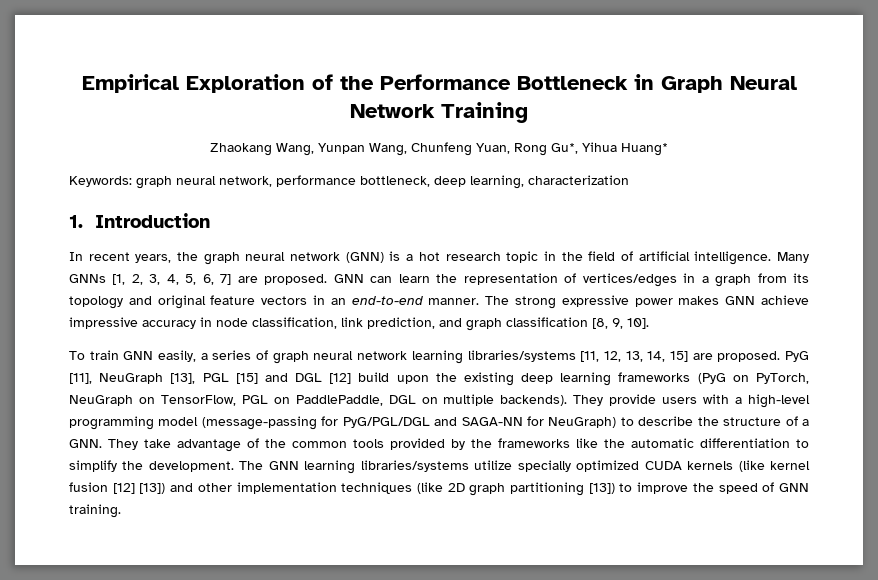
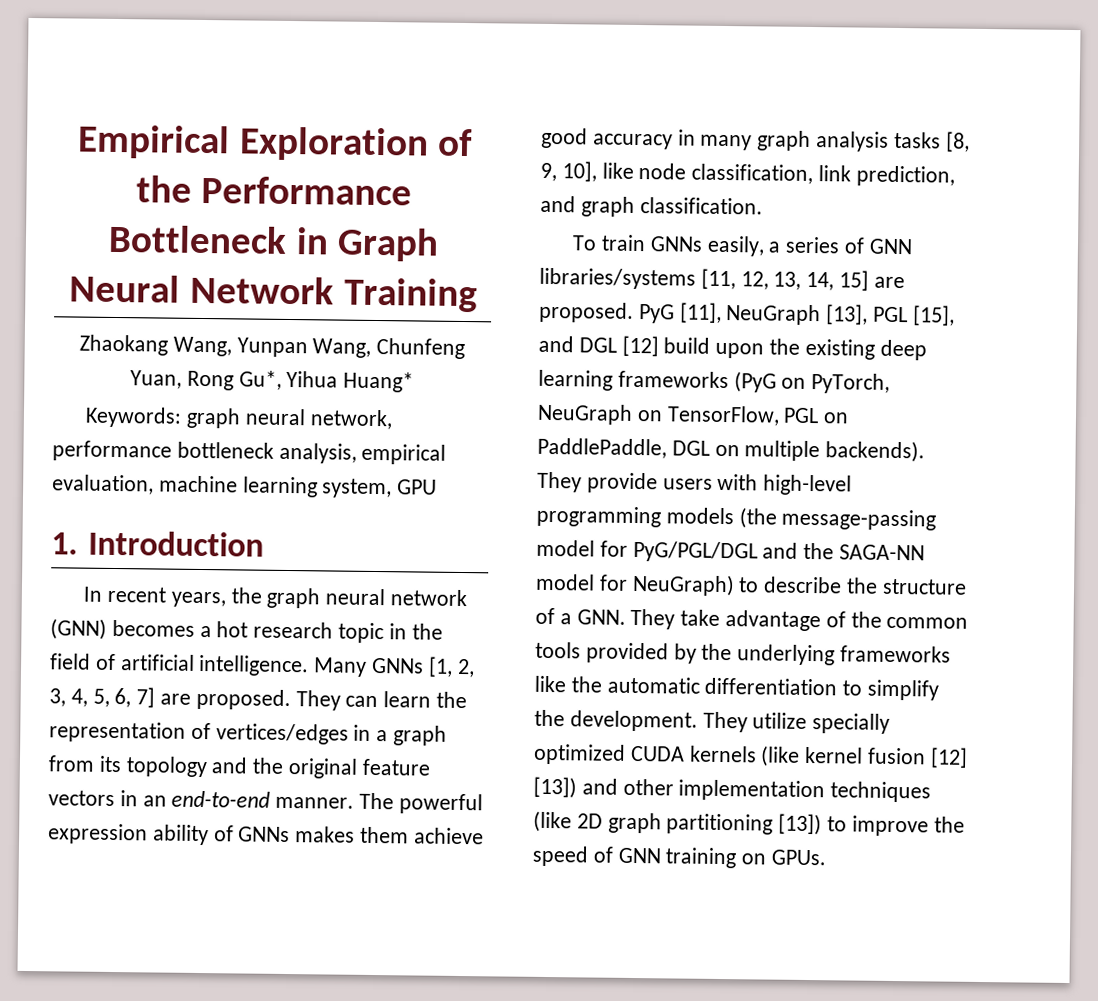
- Keywords: graph neural network, performance bottleneck, deep learning, characterization
+ Keywords: graph neural network, performance bottleneck analysis, empirical evaluation, machine learning system, GPU
- In recent years, the graph neural network (GNN) is a hot research topic in the field of artificial intelligence.
+ In recent years, the graph neural network (GNN) becomes a hot research topic in the field of artificial intelligence.
- GNN can learn the representation of vertices/edges in a graph from its topology and original feature vectors in an end-to-end manner.
+ They can learn the representation of vertices/edges in a graph from its topology and the original feature vectors in an end-to-end manner.
- The strong expressive power makes GNN achieve impressive accuracy in node classification, link prediction, and graph classification [8, 9, 10].
+ The powerful expression ability of GNNs makes them achieve good accuracy in many graph analysis tasks [8, 9, 10], like node classification, link prediction, and graph classification.
- To train GNN easily, a series of graph neural network learning libraries/systems [11, 12, 13, 14, 15] are proposed.
+ To train GNNs easily, a series of GNN libraries/systems [11, 12, 13, 14, 15] are proposed.
- PyG [11], NeuGraph [13], PGL [15] and DGL [12] build upon the existing deep learning frameworks (PyG on PyTorch, NeuGraph on TensorFlow, PGL on PaddlePaddle, DGL on multiple backends).
+ PyG [11], NeuGraph [13], PGL [15], and DGL [12] build upon the existing deep learning frameworks (PyG on PyTorch, NeuGraph on TensorFlow, PGL on PaddlePaddle, DGL on multiple backends).
- They provide users with a high-level programming model (message-passing for PyG/PGL/DGL and SAGA-NN for NeuGraph) to describe the structure of a GNN. They take advantage of the common tools provided by the frameworks like the automatic differentiation to simplify the development.
+ They provide users with high-level programming models (the message-passing model for PyG/PGL/DGL and the SAGA-NN model for NeuGraph) to describe the structure of a GNN. They take advantage of the common tools provided by the underlying frameworks like the automatic differentiation to simplify the development.
- The GNN learning libraries/systems utilize specially optimized CUDA kernels (like kernel fusion [12] [13]) and other implementation techniques (like 2D graph partitioning [13]) to improve the speed of GNN training.
+ They utilize specially optimized CUDA kernels (like kernel fusion [12] [13]) and other implementation techniques (like 2D graph partitioning [13]) to improve the speed of GNN training on GPUs.

